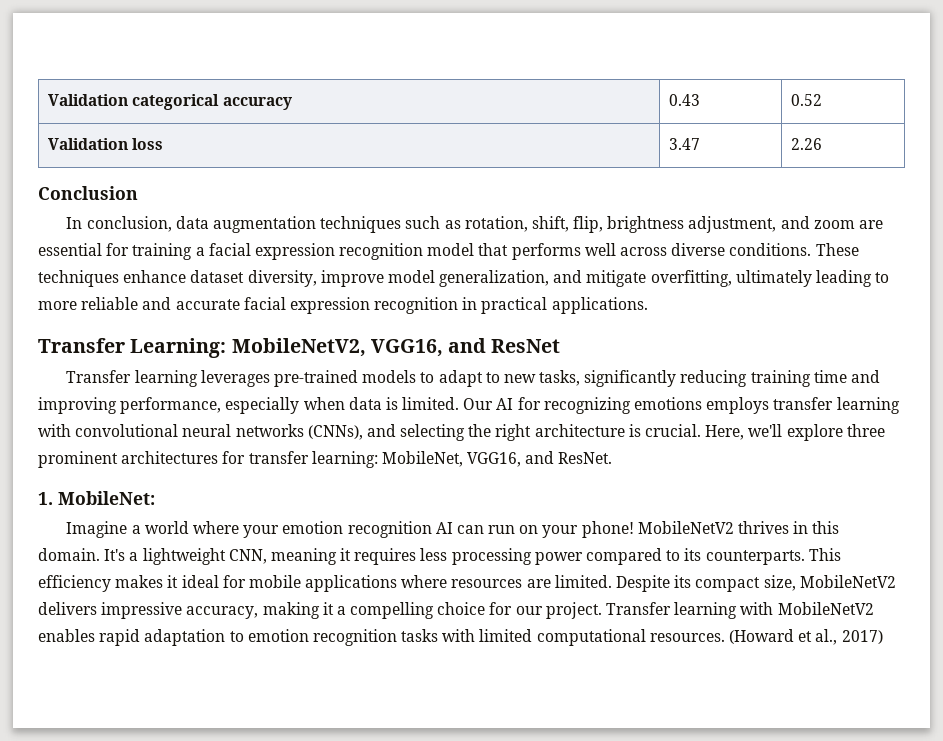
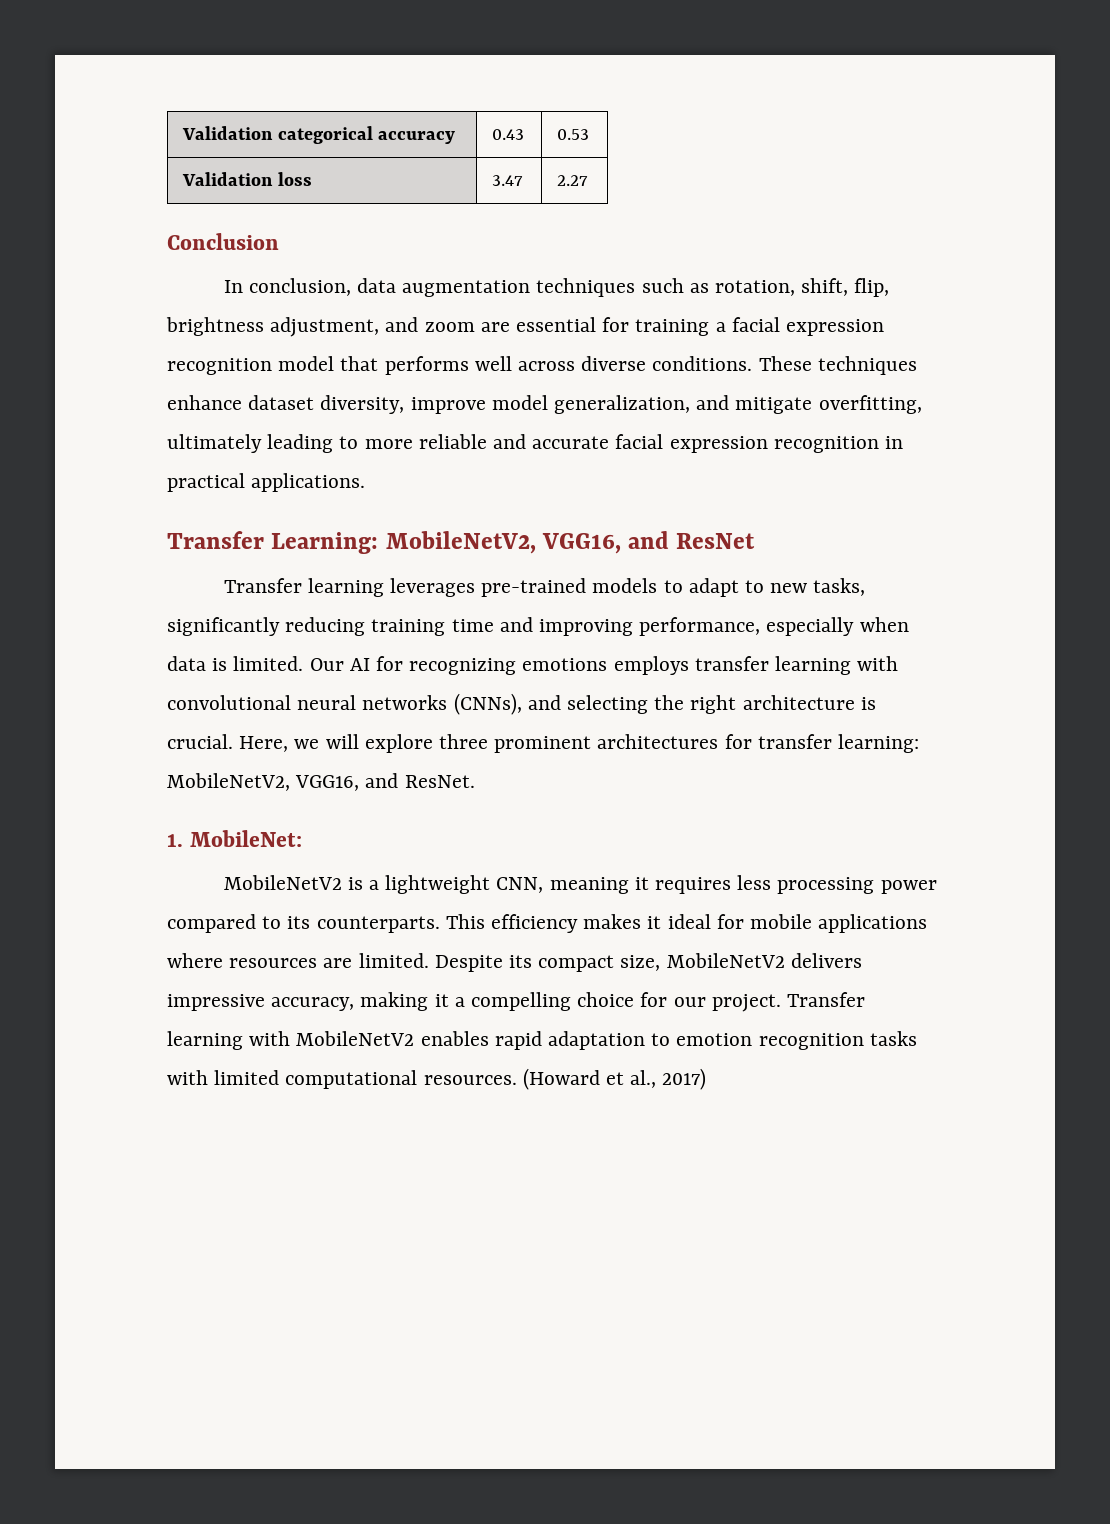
- Validation categorical accuracy | 0.43 | 0.52
+ Validation categorical accuracy | 0.43 | 0.53
- Validation loss | 3.47 | 2.26
+ Validation loss | 3.47 | 2.27
- Here, we'll explore three prominent architectures for transfer learning: MobileNet, VGG16, and ResNet.
+ Here, we will explore three prominent architectures for transfer learning: MobileNetV2, VGG16, and ResNet.
- Imagine a world where your emotion recognition AI can run on your phone! MobileNetV2 thrives in this domain. It's a lightweight CNN, meaning it requires less processing power compared to its counterparts.
+ MobileNetV2 is a lightweight CNN, meaning it requires less processing power compared to its counterparts.

